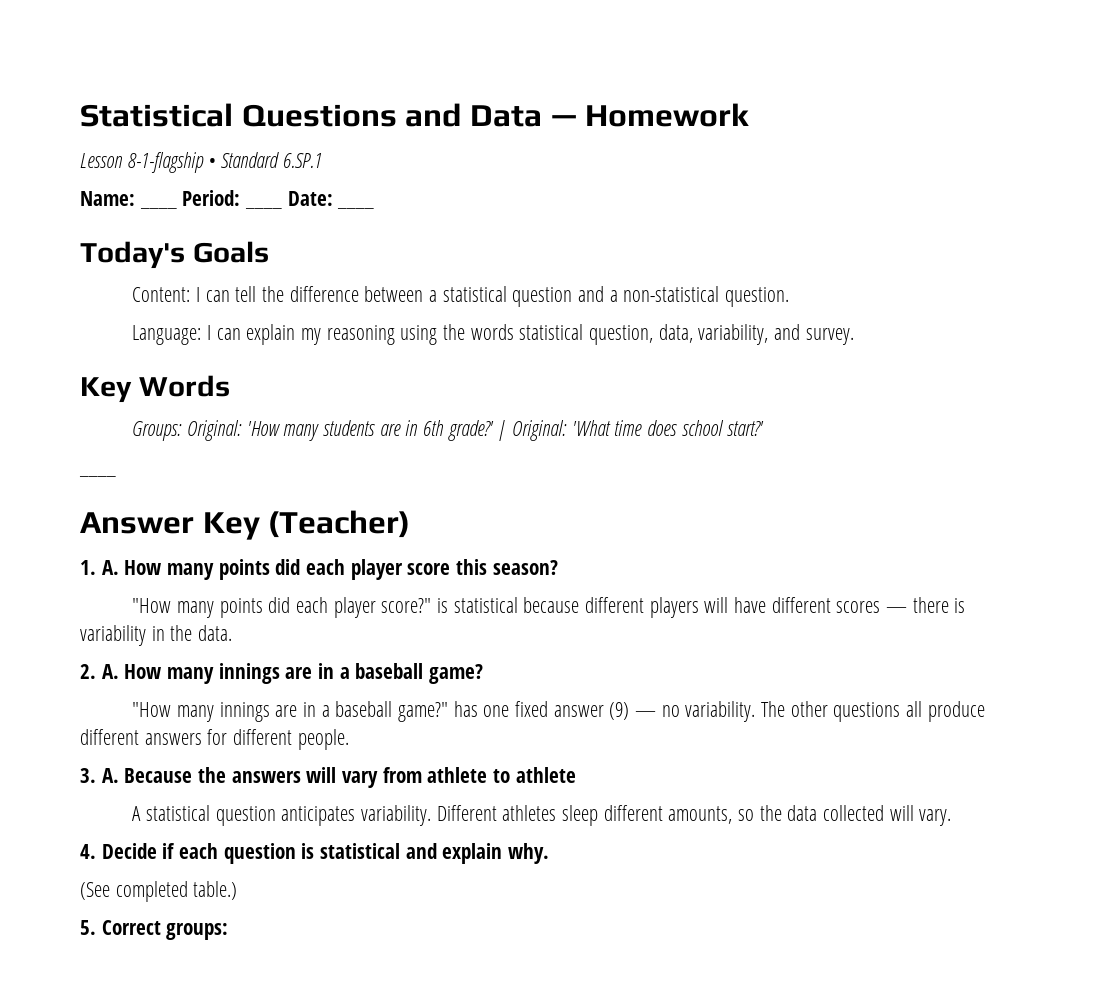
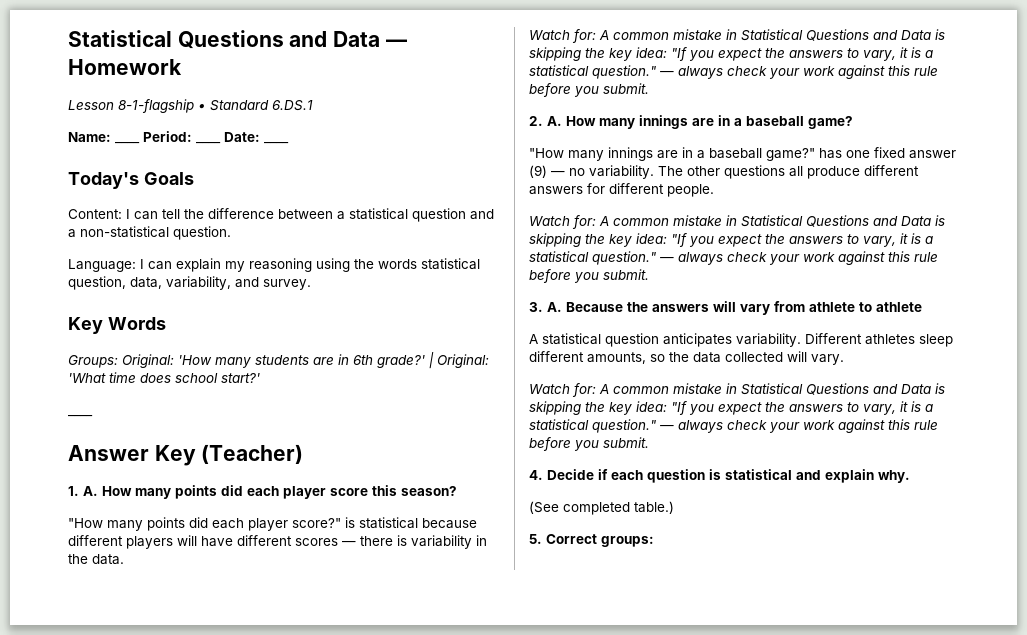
- Lesson 8-1-flagship • Standard 6.SP.1
+ Lesson 8-1-flagship • Standard 6.DS.1
  "How many points did each player score?" is statistical because different players will have different scores — there is variability in the data.
+ Watch for: A common mistake in Statistical Questions and Data is skipping the key idea: "If you expect the answers to vary, it is a statistical question." — always check your work against this rule before you submit.
  The other questions all produce different answers for different people.
+ Watch for: A common mistake in Statistical Questions and Data is skipping the key idea: "If you expect the answers to vary, it is a statistical question." — always check your work against this rule before you submit.
  Different athletes sleep different amounts, so the data collected will vary.
+ Watch for: A common mistake in Statistical Questions and Data is skipping the key idea: "If you expect the answers to vary, it is a statistical question." — always check your work against this rule before you submit.

